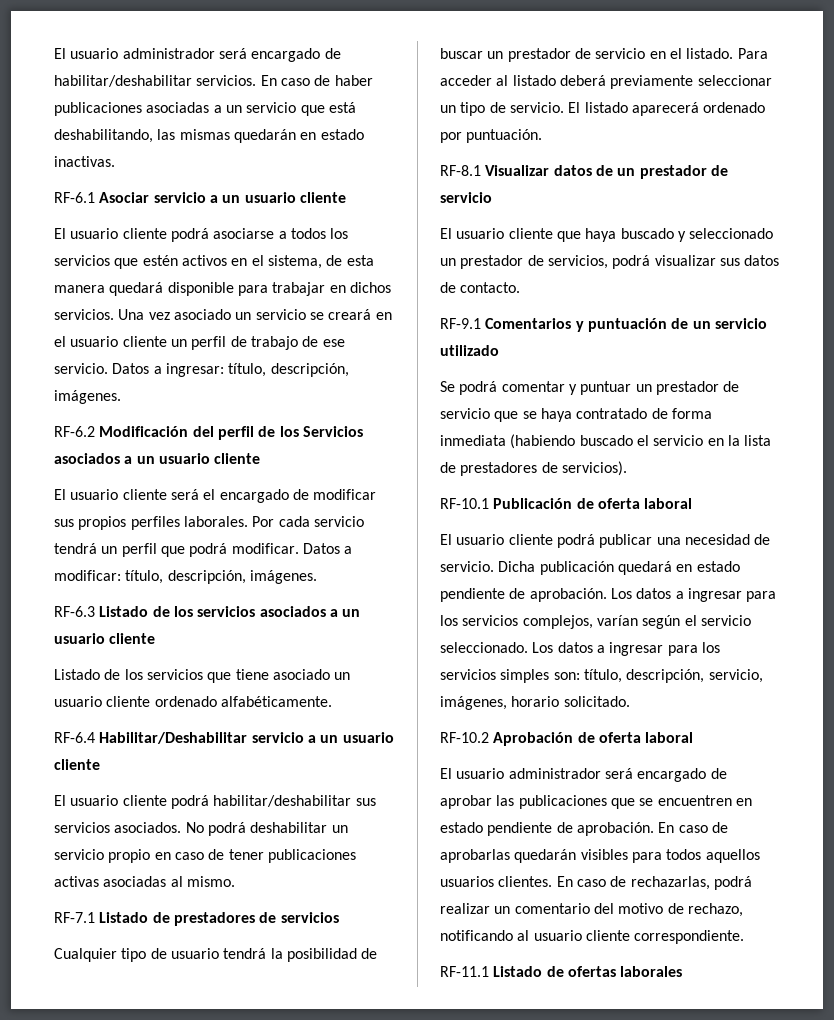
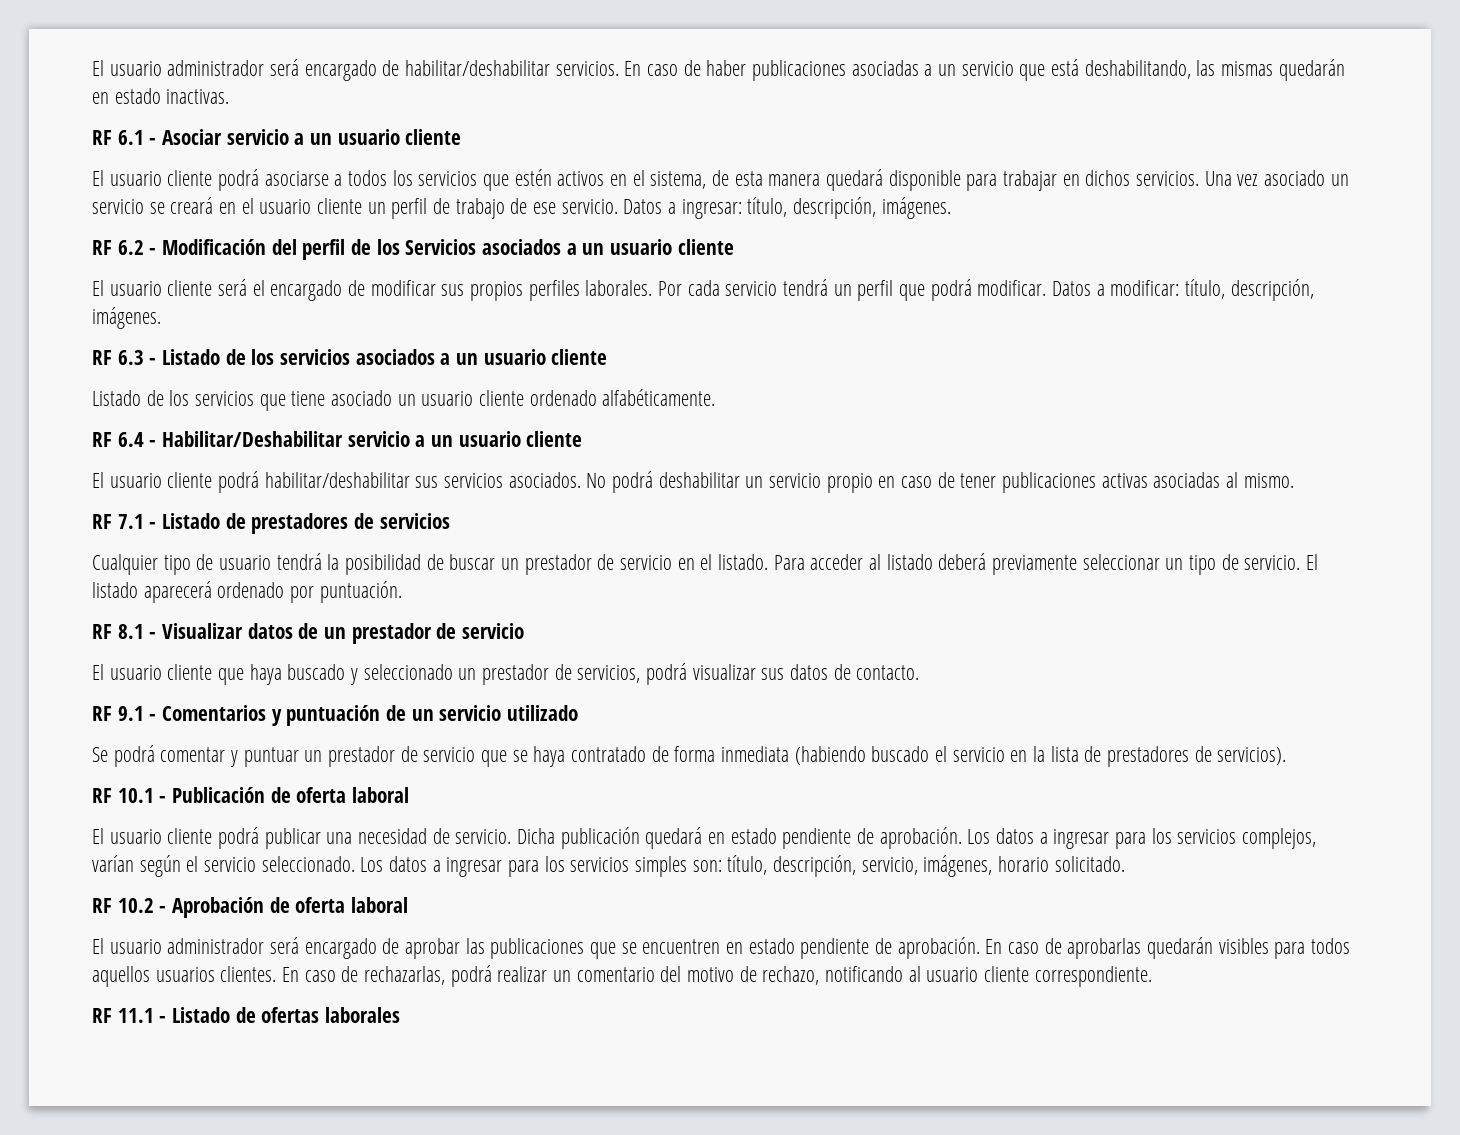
- RF-6.1 Asociar servicio a un usuario cliente
+ RF 6.1 - Asociar servicio a un usuario cliente
- RF-6.2 Modificación del perfil de los Servicios asociados a un usuario cliente
+ RF 6.2 - Modificación del perfil de los Servicios asociados a un usuario cliente
- RF-6.3 Listado de los servicios asociados a un usuario cliente
+ RF 6.3 - Listado de los servicios asociados a un usuario cliente
- RF-6.4 Habilitar/Deshabilitar servicio a un usuario cliente
+ RF 6.4 - Habilitar/Deshabilitar servicio a un usuario cliente
- RF-7.1 Listado de prestadores de servicios
+ RF 7.1 - Listado de prestadores de servicios
- RF-8.1 Visualizar datos de un prestador de servicio
+ RF 8.1 - Visualizar datos de un prestador de servicio
- RF-9.1 Comentarios y puntuación de un servicio utilizado
+ RF 9.1 - Comentarios y puntuación de un servicio utilizado
- RF-10.1 Publicación de oferta laboral
+ RF 10.1 - Publicación de oferta laboral
- RF-10.2 Aprobación de oferta laboral
+ RF 10.2 - Aprobación de oferta laboral
- RF-11.1 Listado de ofertas laborales
+ RF 11.1 - Listado de ofertas laborales

